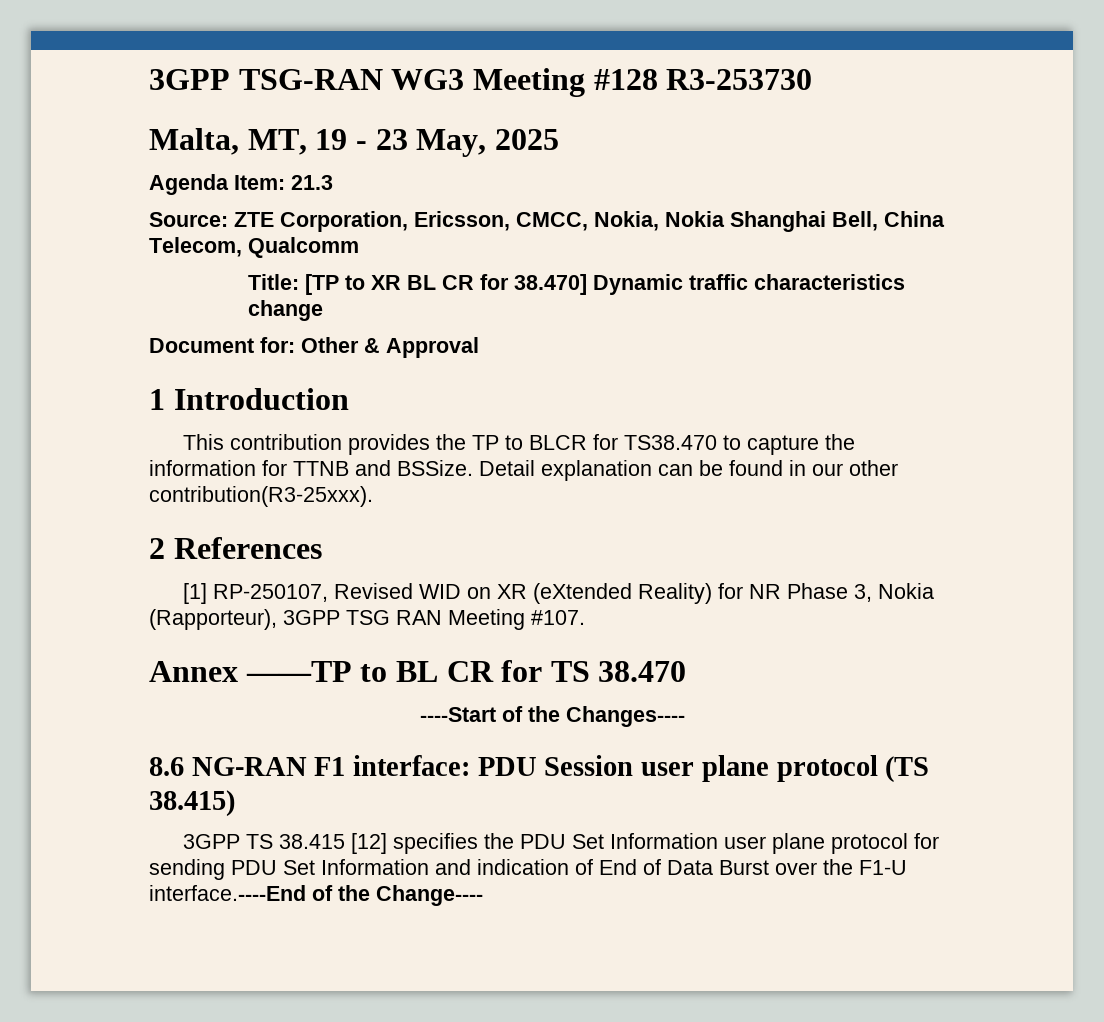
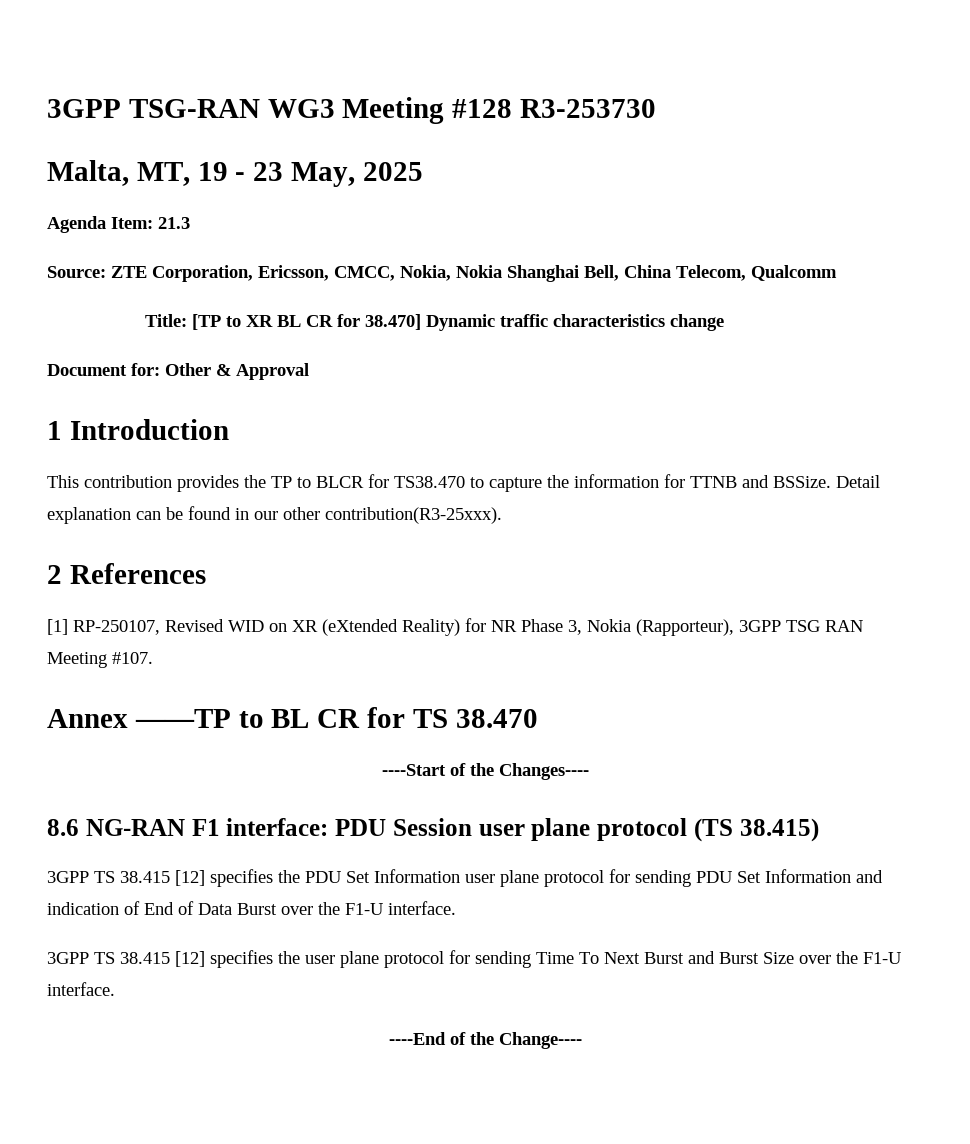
- 3GPP TS 38.415 [12] specifies the PDU Set Information user plane protocol for sending PDU Set Information and indication of End of Data Burst over the F1-U interface.----End of the Change----
+ 3GPP TS 38.415 [12] specifies the PDU Set Information user plane protocol for sending PDU Set Information and indication of End of Data Burst over the F1-U interface.
+ 3GPP TS 38.415 [12] specifies the user plane protocol for sending Time To Next Burst and Burst Size over the F1-U interface.
+ ----End of the Change----

